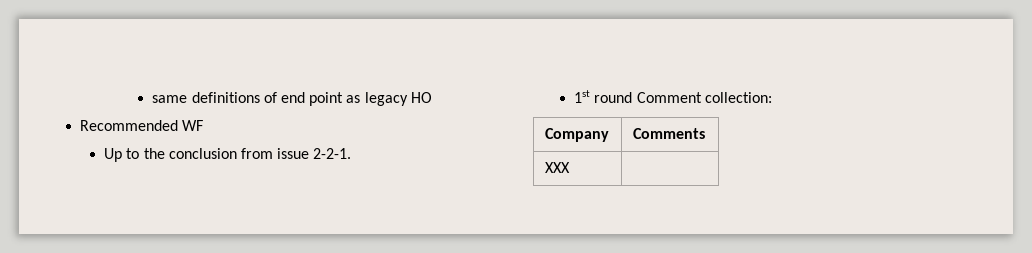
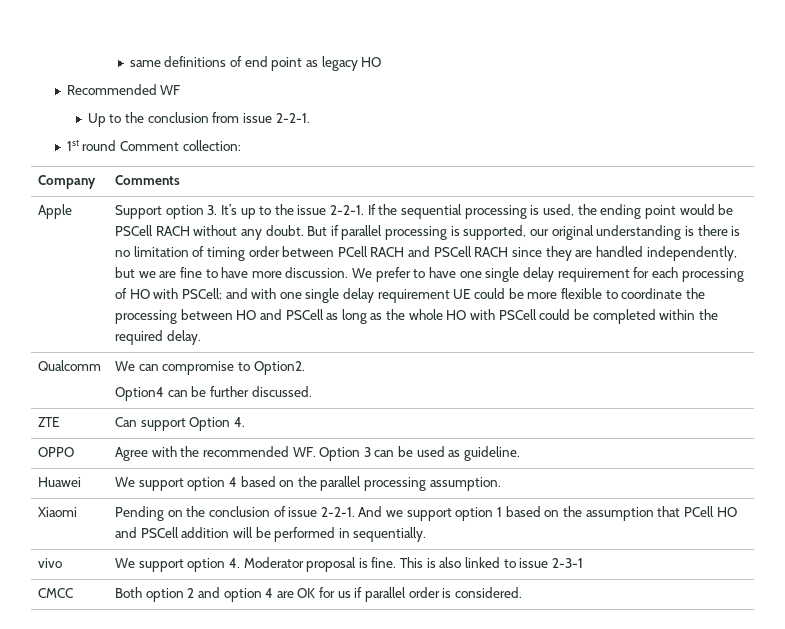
- XXX
+ Apple | Support option 3. It’s up to the issue 2-2-1. If the sequential processing is used, the ending point would be PSCell RACH without any doubt. But if parallel processing is supported, our original understanding is there is no limitation of timing order between PCell RACH and PSCell RACH since they are handled independently, but we are fine to have more discussion. We prefer to have one single delay requirement for each processing of HO with PSCell; and with one single delay requirement UE could be more flexible to coordinate the processing between HO and PSCell as long as the whole HO with PSCell could be completed within the required delay.
+ Qualcomm | We can compromise to Option2.
+ Option4 can be further discussed.
+ ZTE | Can support Option 4.
+ OPPO | Agree with the recommended WF. Option 3 can be used as guideline.
+ Huawei | We support option 4 based on the parallel processing assumption.
+ Xiaomi | Pending on the conclusion of issue 2-2-1. And we support option 1 based on the assumption that PCell HO and PSCell addition will be performed in sequentially.
+ vivo | We support option 4. Moderator proposal is fine. This is also linked to issue 2-3-1
+ CMCC | Both option 2 and option 4 are OK for us if parallel order is considered.

